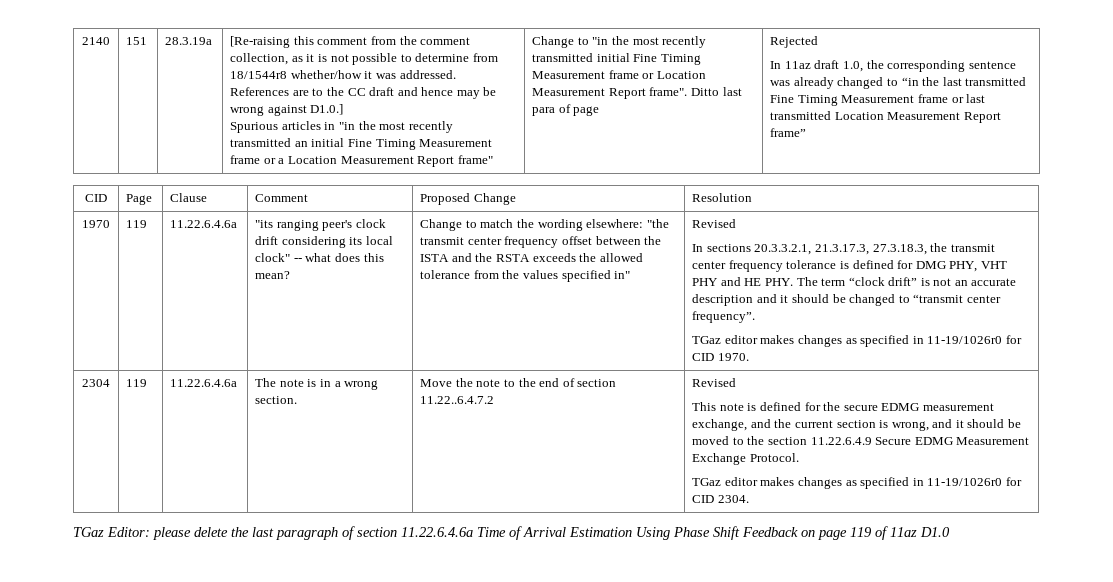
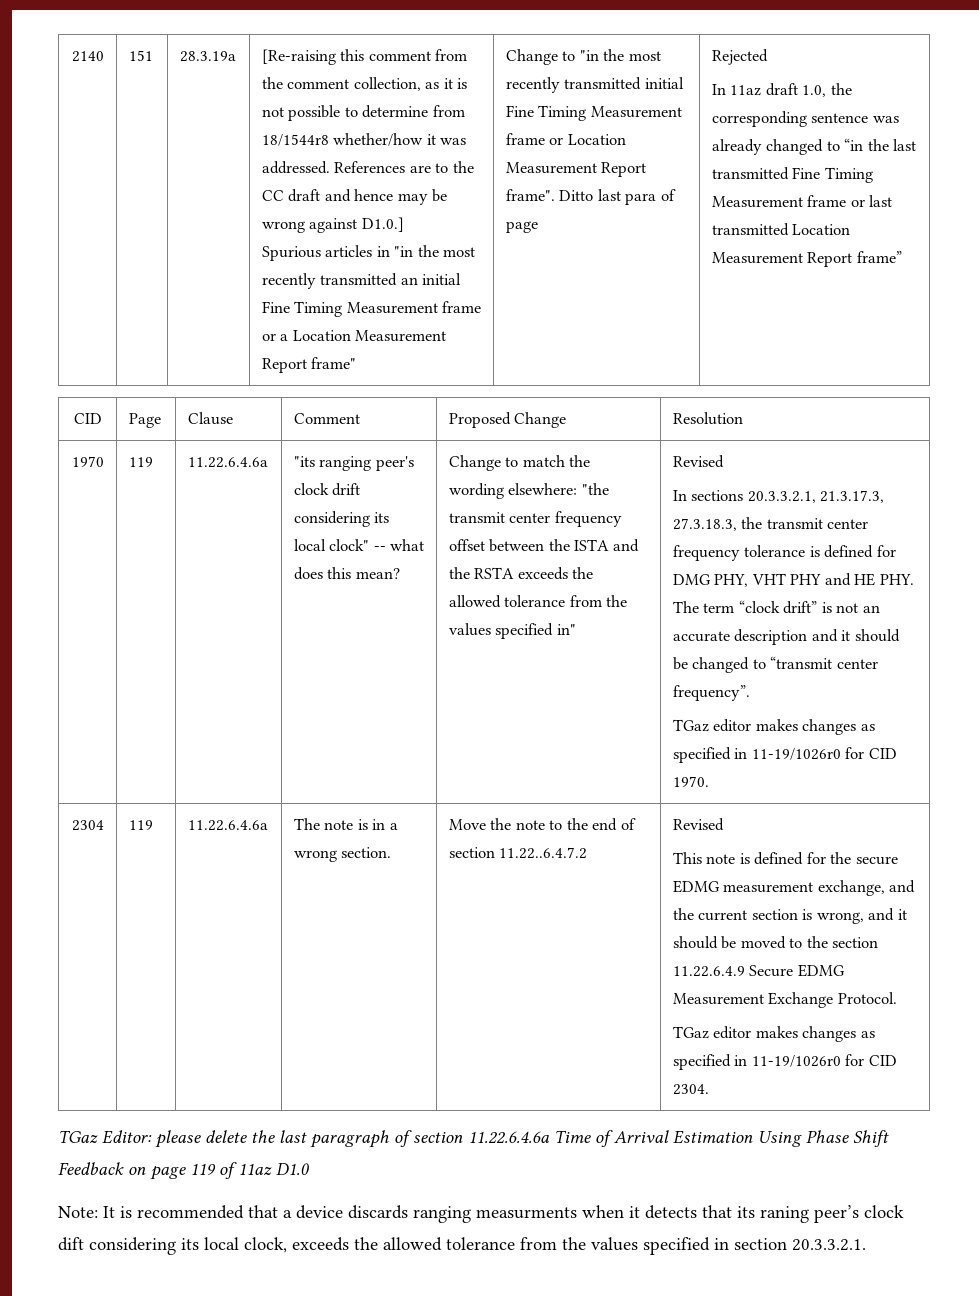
+ Note: It is recommended that a device discards ranging measurments when it detects that its raning peer’s clock dift considering its local clock, exceeds the allowed tolerance from the values specified in section 20.3.3.2.1.

